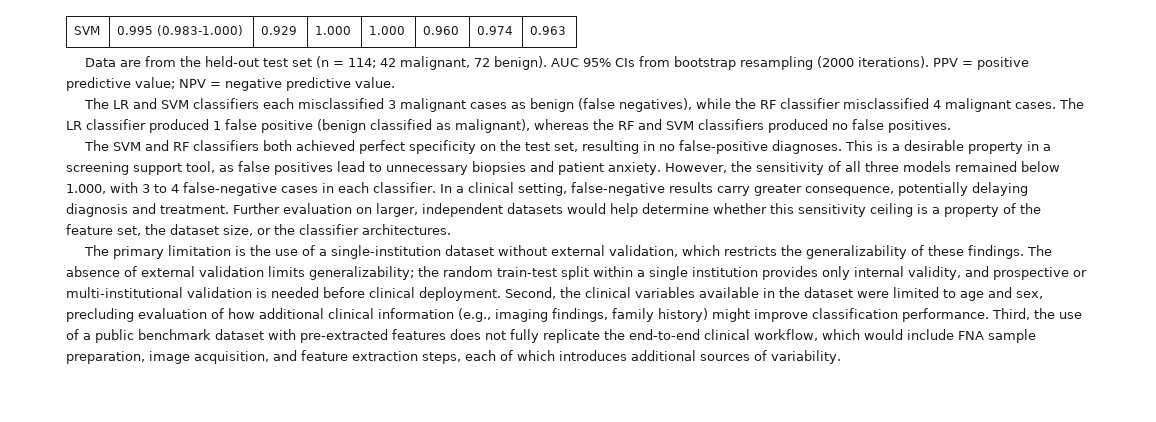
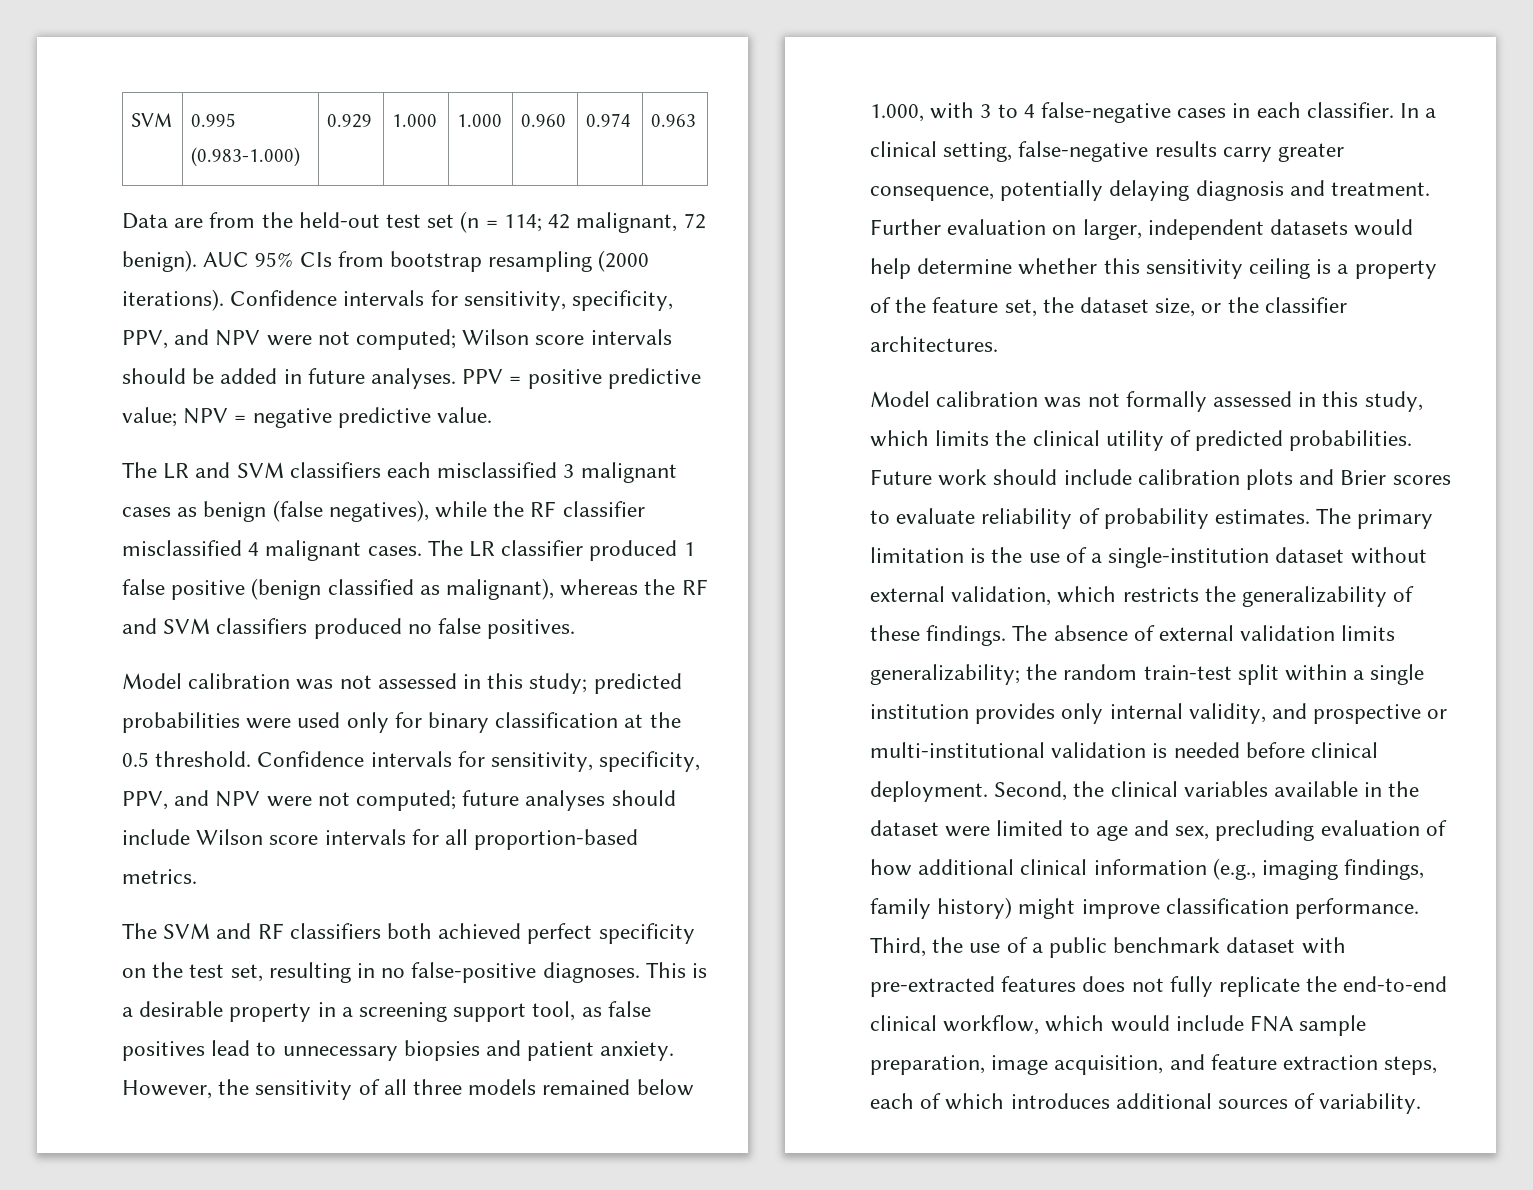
+ Confidence intervals for sensitivity, specificity, PPV, and NPV were not computed; Wilson score intervals should be added in future analyses.
+ Model calibration was not assessed in this study; predicted probabilities were used only for binary classification at the 0.5 threshold. Confidence intervals for sensitivity, specificity, PPV, and NPV were not computed; future analyses should include Wilson score intervals for all proportion-based metrics.
+ Model calibration was not formally assessed in this study, which limits the clinical utility of predicted probabilities. Future work should include calibration plots and Brier scores to evaluate reliability of probability estimates.

